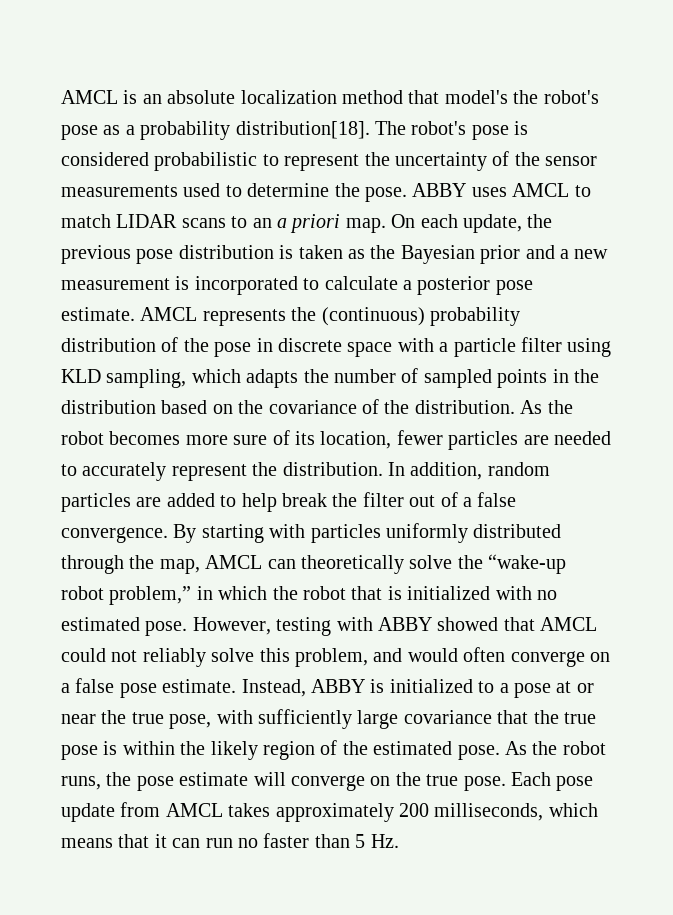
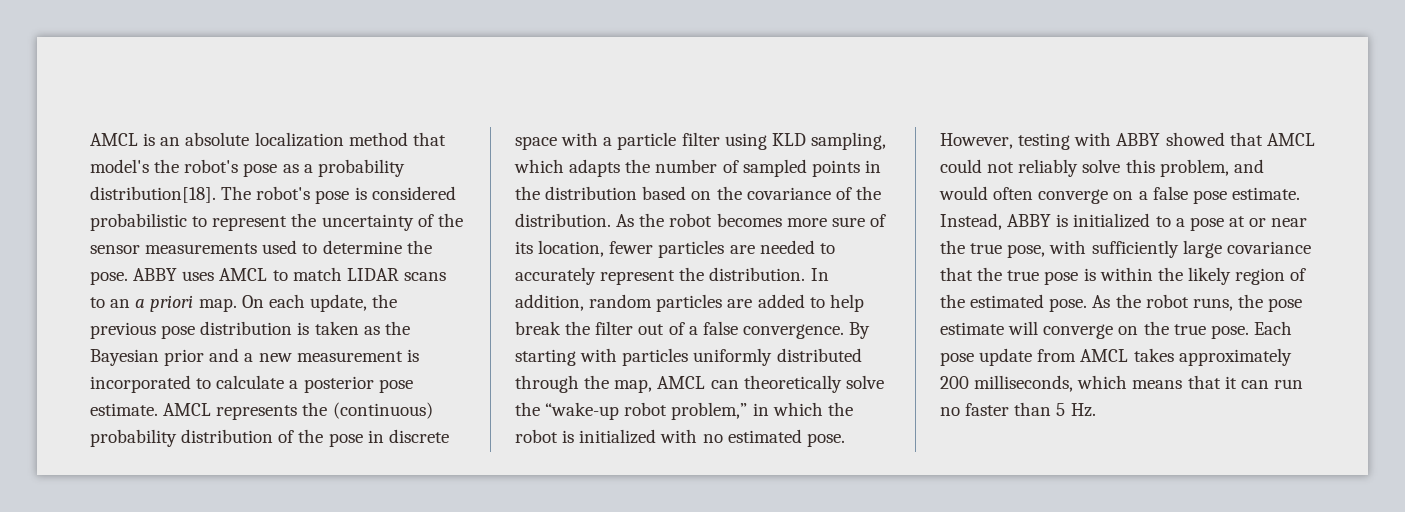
- By starting with particles uniformly distributed through the map, AMCL can theoretically solve the “wake-up robot problem,” in which the robot that is initialized with no estimated pose.
+ By starting with particles uniformly distributed through the map, AMCL can theoretically solve the “wake-up robot problem,” in which the robot is initialized with no estimated pose.

